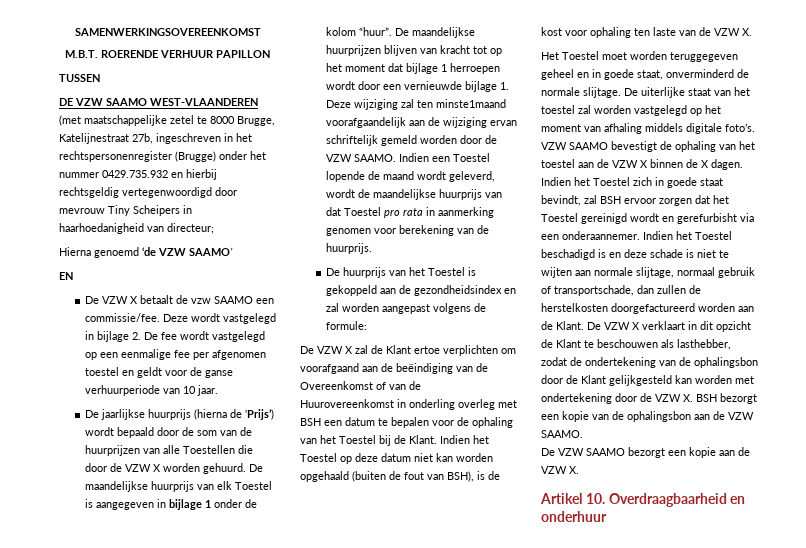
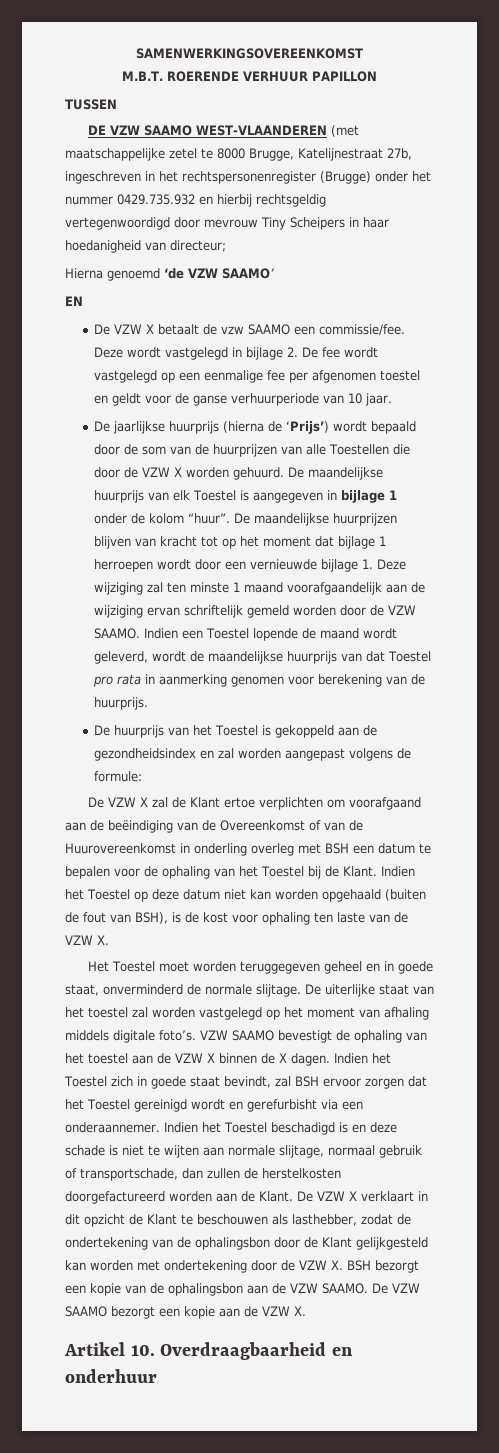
- DE VZW SAAMO WEST-VLAANDEREN (met maatschappelijke zetel te 8000 Brugge, Katelijnestraat 27b, ingeschreven in het rechtspersonenregister (Brugge) onder het nummer 0429.735.932 en hierbij rechtsgeldig vertegenwoordigd door mevrouw Tiny Scheipers in haarhoedanigheid van directeur;
+ DE VZW SAAMO WEST-VLAANDEREN (met maatschappelijke zetel te 8000 Brugge, Katelijnestraat 27b, ingeschreven in het rechtspersonenregister (Brugge) onder het nummer 0429.735.932 en hierbij rechtsgeldig vertegenwoordigd door mevrouw Tiny Scheipers in haar hoedanigheid van directeur;
- De maandelijkse huurprijzen blijven van kracht tot op het moment dat bijlage 1 herroepen wordt door een vernieuwde bijlage 1. Deze wijziging zal ten minste1maand voorafgaandelijk aan de wijziging ervan schriftelijk gemeld worden door de VZW SAAMO.
+ De maandelijkse huurprijzen blijven van kracht tot op het moment dat bijlage 1 herroepen wordt door een vernieuwde bijlage 1. Deze wijziging zal ten minste 1 maand voorafgaandelijk aan de wijziging ervan schriftelijk gemeld worden door de VZW SAAMO.
- De VZW X verklaart in dit opzicht de Klant te beschouwen als lasthebber, zodat de ondertekening van de ophalingsbon door de Klant gelijkgesteld kan worden met ondertekening door de VZW X. BSH bezorgt een kopie van de ophalingsbon aan de VZW SAAMO.
- De VZW SAAMO bezorgt een kopie aan de VZW X.
+ De VZW X verklaart in dit opzicht de Klant te beschouwen als lasthebber, zodat de ondertekening van de ophalingsbon door de Klant gelijkgesteld kan worden met ondertekening door de VZW X. BSH bezorgt een kopie van de ophalingsbon aan de VZW SAAMO. De VZW SAAMO bezorgt een kopie aan de VZW X.

